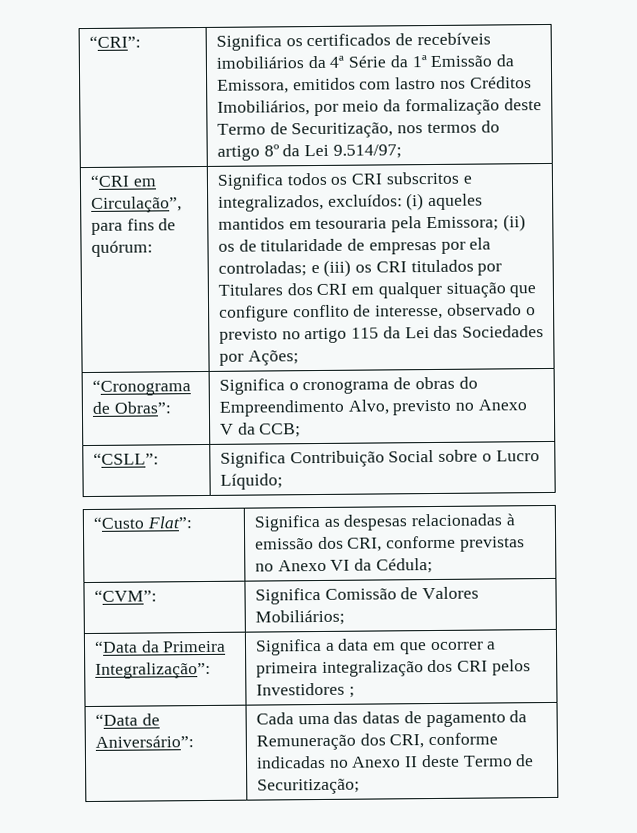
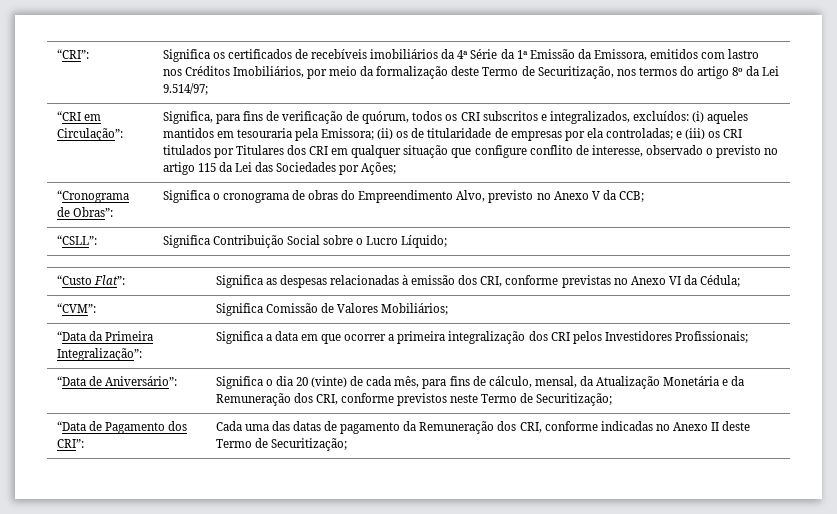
- “CRI em Circulação”, para fins de quórum: | Significa todos os CRI subscritos e integralizados, excluídos: (i) aqueles mantidos em tesouraria pela Emissora; (ii) os de titularidade de empresas por ela controladas; e (iii) os CRI titulados por Titulares dos CRI em qualquer situação que configure conflito de interesse, observado o previsto no artigo 115 da Lei das Sociedades por Ações;
+ “CRI em Circulação”: | Significa, para fins de verificação de quórum, todos os CRI subscritos e integralizados, excluídos: (i) aqueles mantidos em tesouraria pela Emissora; (ii) os de titularidade de empresas por ela controladas; e (iii) os CRI titulados por Titulares dos CRI em qualquer situação que configure conflito de interesse, observado o previsto no artigo 115 da Lei das Sociedades por Ações;
- “Data da Primeira Integralização”: | Significa a data em que ocorrer a primeira integralização dos CRI pelos Investidores ;
+ “Data da Primeira Integralização”: | Significa a data em que ocorrer a primeira integralização dos CRI pelos Investidores Profissionais;
- “Data de Aniversário”: | Cada uma das datas de pagamento da Remuneração dos CRI, conforme indicadas no Anexo II deste Termo de Securitização;
+ “Data de Aniversário”: | Significa o dia 20 (vinte) de cada mês, para fins de cálculo, mensal, da Atualização Monetária e da Remuneração dos CRI, conforme previstos neste Termo de Securitização;
+ “Data de Pagamento dos CRI”: | Cada uma das datas de pagamento da Remuneração dos CRI, conforme indicadas no Anexo II deste Termo de Securitização;

